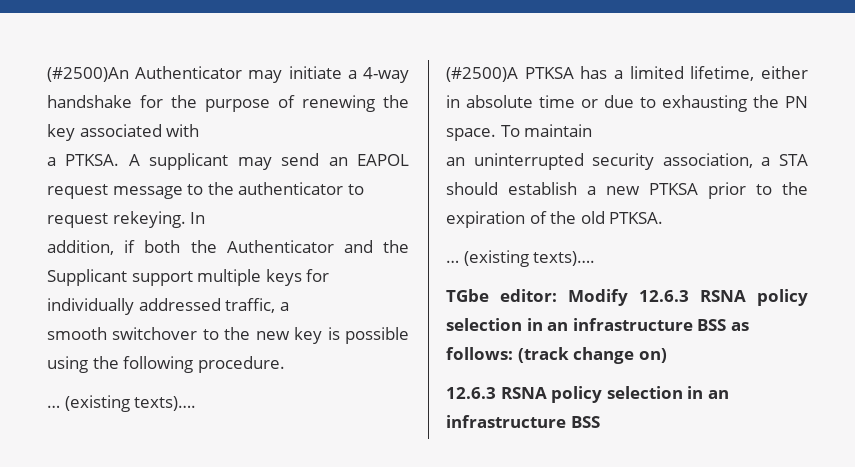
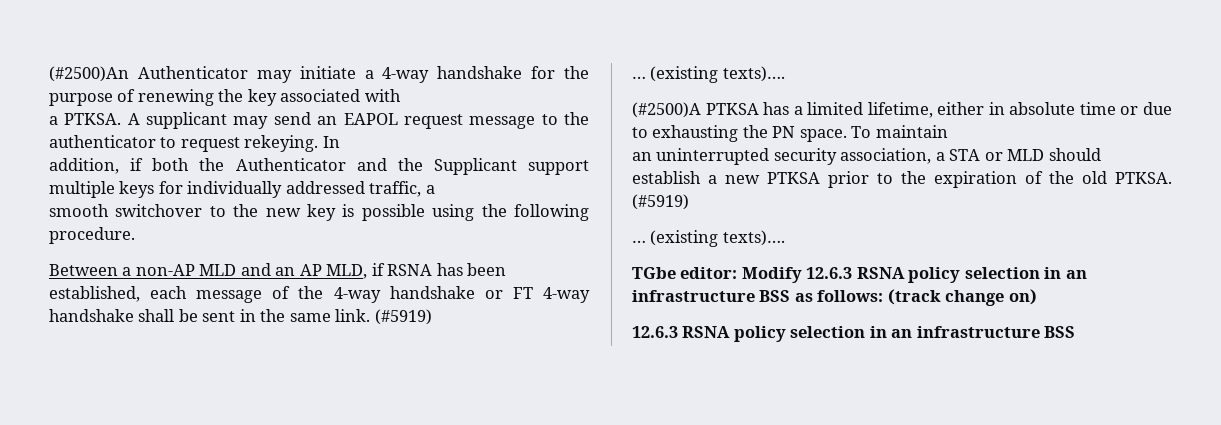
+ Between a non-AP MLD and an AP MLD, if RSNA has been established, each message of the 4-way handshake or FT 4-way handshake shall be sent in the same link. (#5919)
- an uninterrupted security association, a STA should establish a new PTKSA prior to the expiration of the old PTKSA.
+ an uninterrupted security association, a STA or MLD should establish a new PTKSA prior to the expiration of the old PTKSA. (#5919)

